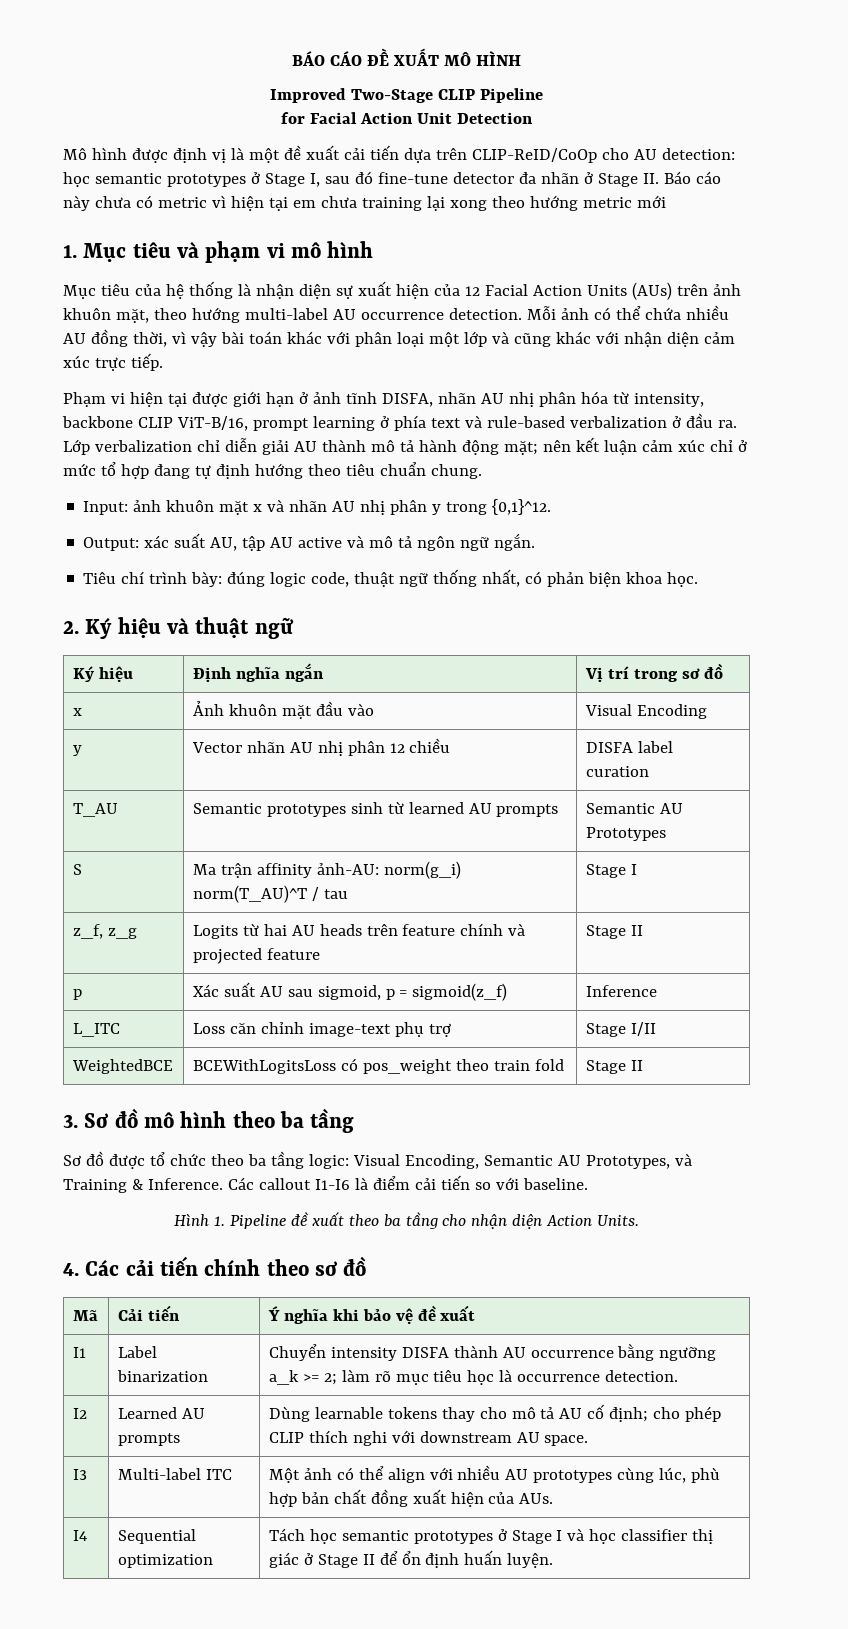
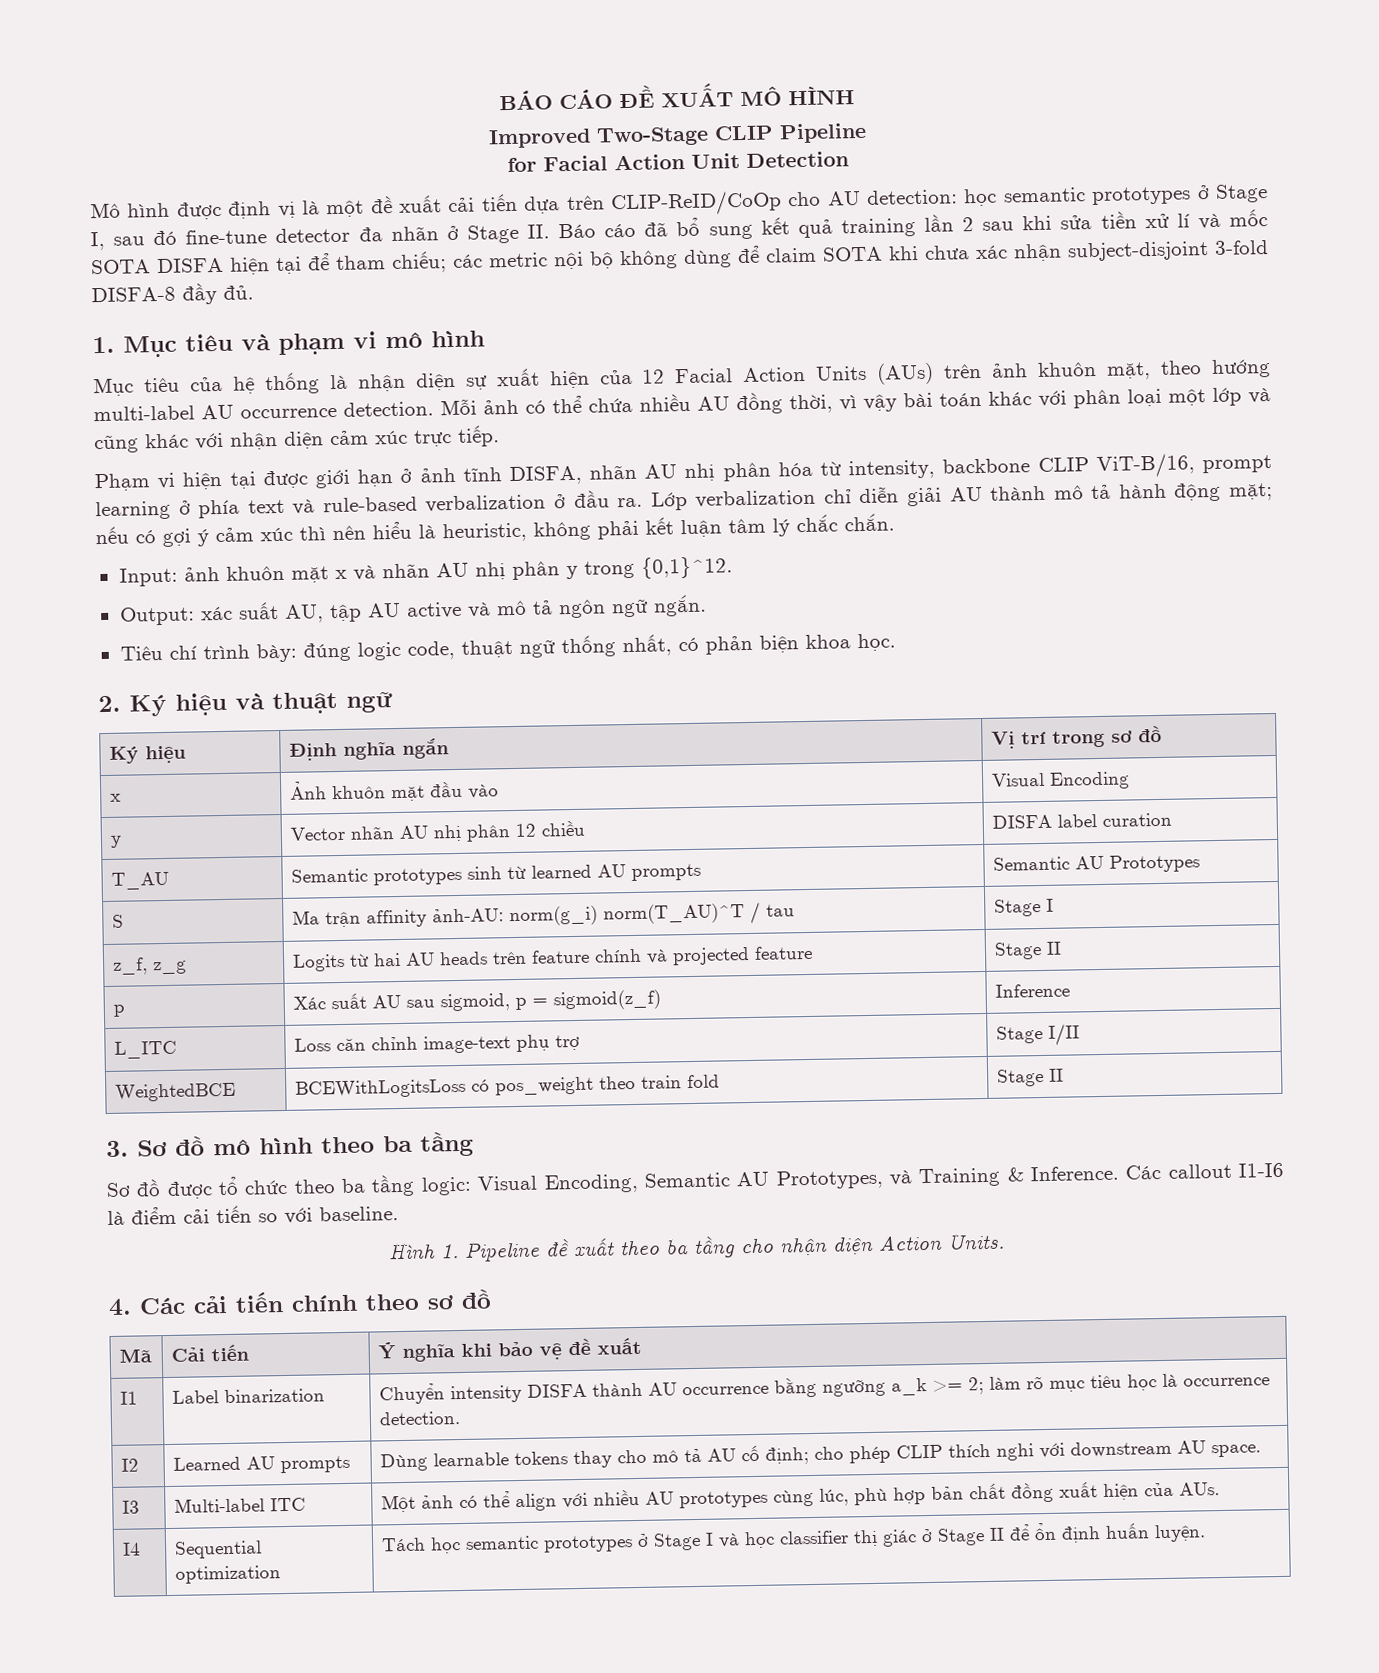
- Mô hình được định vị là một đề xuất cải tiến dựa trên CLIP-ReID/CoOp cho AU detection: học semantic prototypes ở Stage I, sau đó fine-tune detector đa nhãn ở Stage II. Báo cáo này chưa có metric vì hiện tại em chưa training lại xong theo hướng metric mới
+ Mô hình được định vị là một đề xuất cải tiến dựa trên CLIP-ReID/CoOp cho AU detection: học semantic prototypes ở Stage I, sau đó fine-tune detector đa nhãn ở Stage II. Báo cáo đã bổ sung kết quả training lần 2 sau khi sửa tiền xử lí và mốc SOTA DISFA hiện tại để tham chiếu; các metric nội bộ không dùng để claim SOTA khi chưa xác nhận subject-disjoint 3-fold DISFA-8 đầy đủ.
- Lớp verbalization chỉ diễn giải AU thành mô tả hành động mặt; nên kết luận cảm xúc chỉ ở mức tổ hợp đang tự định hướng theo tiêu chuẩn chung.
+ Lớp verbalization chỉ diễn giải AU thành mô tả hành động mặt; nếu có gợi ý cảm xúc thì nên hiểu là heuristic, không phải kết luận tâm lý chắc chắn.

